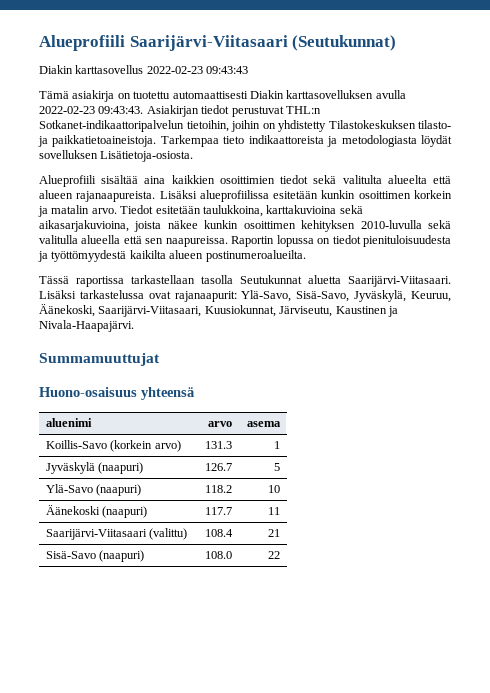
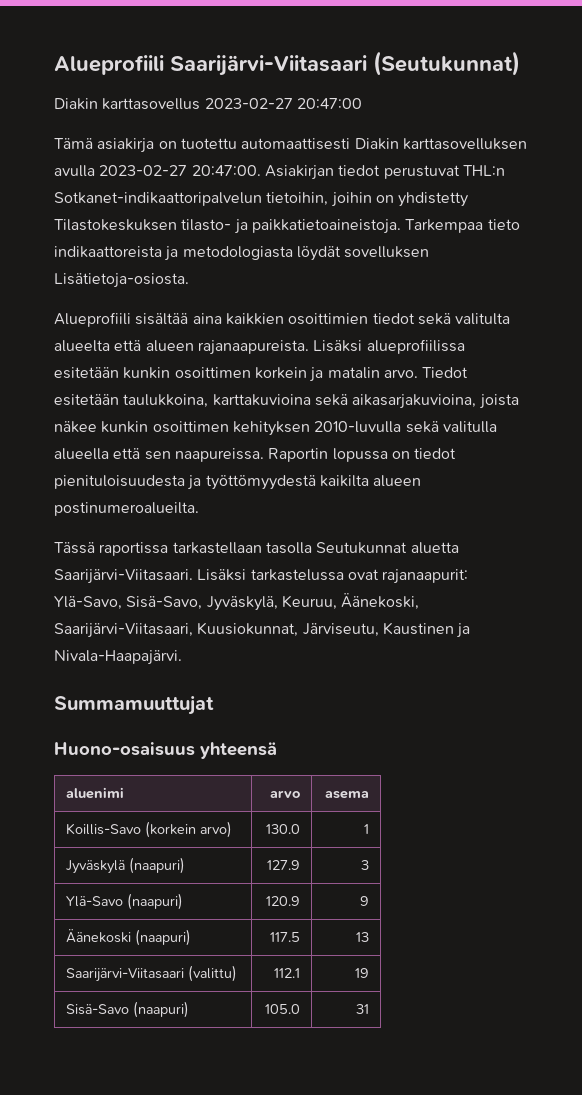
- Diakin karttasovellus 2022-02-23 09:43:43
+ Diakin karttasovellus 2023-02-27 20:47:00
- Tämä asiakirja on tuotettu automaattisesti Diakin karttasovelluksen avulla 2022-02-23 09:43:43.
+ Tämä asiakirja on tuotettu automaattisesti Diakin karttasovelluksen avulla 2023-02-27 20:47:00.
- Koillis-Savo (korkein arvo) | 131.3 | 1
+ Koillis-Savo (korkein arvo) | 130.0 | 1
- Jyväskylä (naapuri) | 126.7 | 5
+ Jyväskylä (naapuri) | 127.9 | 3
- Ylä-Savo (naapuri) | 118.2 | 10
+ Ylä-Savo (naapuri) | 120.9 | 9
- Äänekoski (naapuri) | 117.7 | 11
+ Äänekoski (naapuri) | 117.5 | 13
- Saarijärvi-Viitasaari (valittu) | 108.4 | 21
+ Saarijärvi-Viitasaari (valittu) | 112.1 | 19
- Sisä-Savo (naapuri) | 108.0 | 22
+ Sisä-Savo (naapuri) | 105.0 | 31

